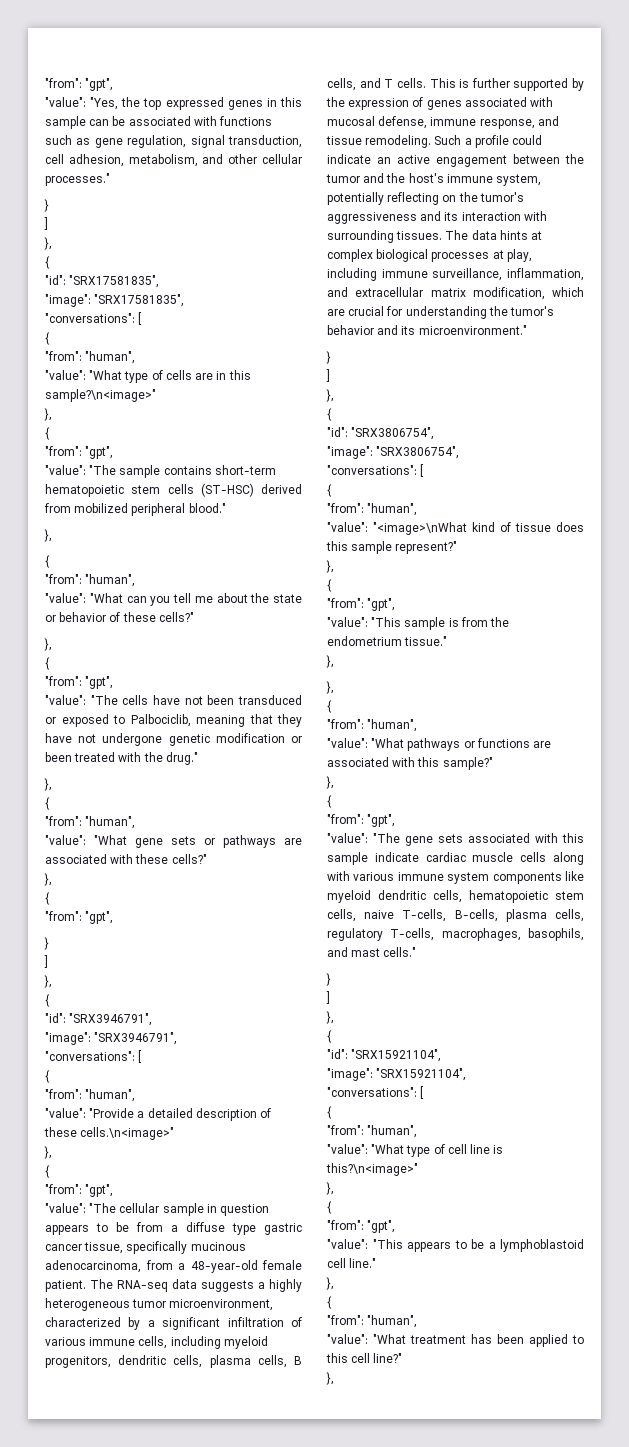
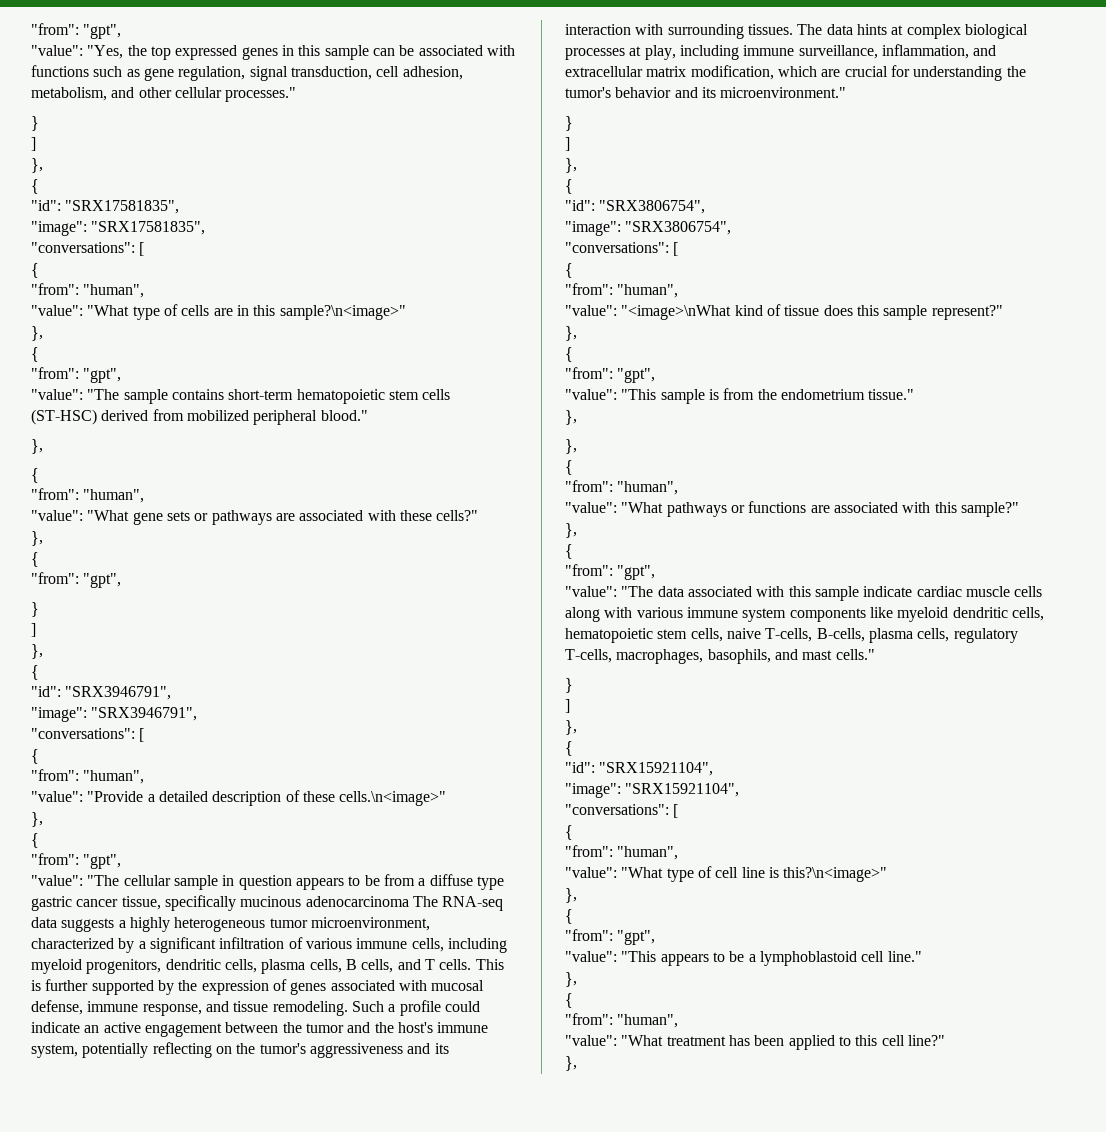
- "value": "What can you tell me about the state or behavior of these cells?"
- },
- {
- "from": "gpt",
- "value": "The cells have not been transduced or exposed to Palbociclib, meaning that they have not undergone genetic modification or been treated with the drug."
- },
- {
- "from": "human",
- "value": "The cellular sample in question appears to be from a diffuse type gastric cancer tissue, specifically mucinous adenocarcinoma, from a 48-year-old female patient. The RNA-seq data suggests a highly heterogeneous tumor microenvironment, characterized by a significant infiltration of various immune cells, including myeloid progenitors, dendritic cells, plasma cells, B cells, and T cells.
+ "value": "The cellular sample in question appears to be from a diffuse type gastric cancer tissue, specifically mucinous adenocarcinoma The RNA-seq data suggests a highly heterogeneous tumor microenvironment, characterized by a significant infiltration of various immune cells, including myeloid progenitors, dendritic cells, plasma cells, B cells, and T cells.
- "value": "The gene sets associated with this sample indicate cardiac muscle cells along with various immune system components like myeloid dendritic cells, hematopoietic stem cells, naive T-cells, B-cells, plasma cells, regulatory T-cells, macrophages, basophils, and mast cells."
+ "value": "The data associated with this sample indicate cardiac muscle cells along with various immune system components like myeloid dendritic cells, hematopoietic stem cells, naive T-cells, B-cells, plasma cells, regulatory T-cells, macrophages, basophils, and mast cells."

